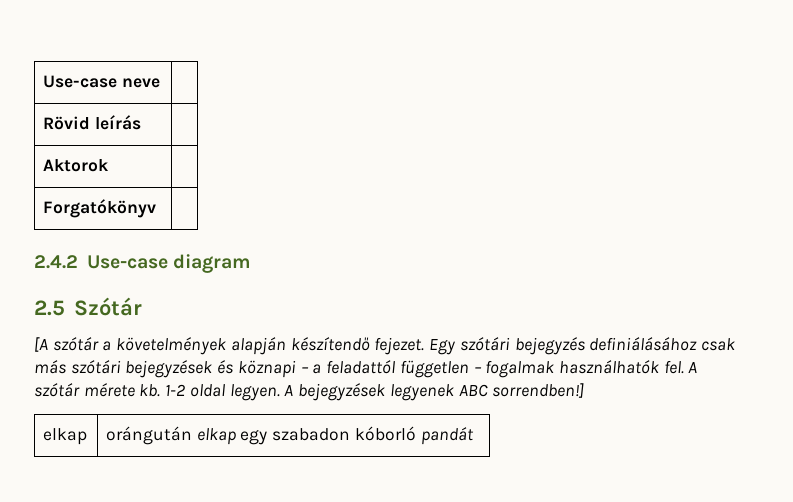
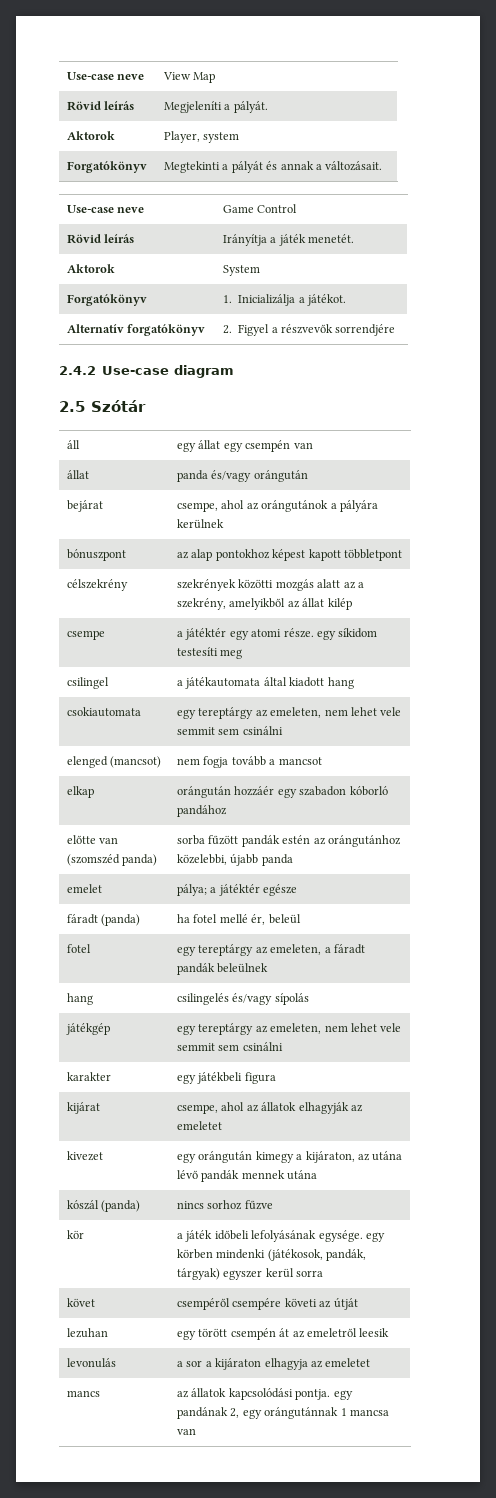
- Use-case neve |
- Rövid leírás |
- Aktorok |
- Forgatókönyv |
+ Use-case neve | View Map
+ Rövid leírás | Megjeleníti a pályát.
+ Aktorok | Player, system
+ Forgatókönyv | Megtekinti a pályát és annak a változásait.
+ Use-case neve | Game Control
+ Rövid leírás | Irányítja a játék menetét.
+ Aktorok | System
+ Forgatókönyv | 1. Inicializálja a játékot.
+ Alternatív forgatókönyv | 2. Figyel a részvevők sorrendjére
- [A szótár a követelmények alapján készítendő fejezet. Egy szótári bejegyzés definiálásához csak más szótári bejegyzések és köznapi – a feladattól független – fogalmak használhatók fel. A szótár mérete kb. 1-2 oldal legyen. A bejegyzések legyenek ABC sorrendben!]
+ áll | egy állat egy csempén van
+ állat | panda és/vagy orángután
+ bejárat | csempe, ahol az orángutánok a pályára kerülnek
+ bónuszpont | az alap pontokhoz képest kapott többletpont
+ célszekrény | szekrények közötti mozgás alatt az a szekrény, amelyikből az állat kilép
+ csempe | a játéktér egy atomi része. egy síkidom testesíti meg
+ csilingel | a játékautomata által kiadott hang
+ csokiautomata | egy tereptárgy az emeleten, nem lehet vele semmit sem csinálni
+ elenged (mancsot) | nem fogja tovább a mancsot
- elkap | orángután elkap egy szabadon kóborló pandát
+ elkap | orángután hozzáér egy szabadon kóborló pandához
+ előtte van (szomszéd panda) | sorba fűzött pandák estén az orángutánhoz közelebbi, újabb panda
+ emelet | pálya; a játéktér egésze
+ fáradt (panda) | ha fotel mellé ér, beleül
+ fotel | egy tereptárgy az emeleten, a fáradt pandák beleülnek
+ hang | csilingelés és/vagy sípolás
+ játékgép | egy tereptárgy az emeleten, nem lehet vele semmit sem csinálni
+ karakter | egy játékbeli figura
+ kijárat | csempe, ahol az állatok elhagyják az emeletet
+ kivezet | egy orángután kimegy a kijáraton, az utána lévő pandák mennek utána
+ kószál (panda) | nincs sorhoz fűzve
+ kör | a játék időbeli lefolyásának egysége. egy körben mindenki (játékosok, pandák, tárgyak) egyszer kerül sorra
+ követ | csempéről csempére követi az útját
+ lezuhan | egy törött csempén át az emeletről leesik
+ levonulás | a sor a kijáraton elhagyja az emeletet
+ mancs | az állatok kapcsolódási pontja. egy pandának 2, egy orángutánnak 1 mancsa van

